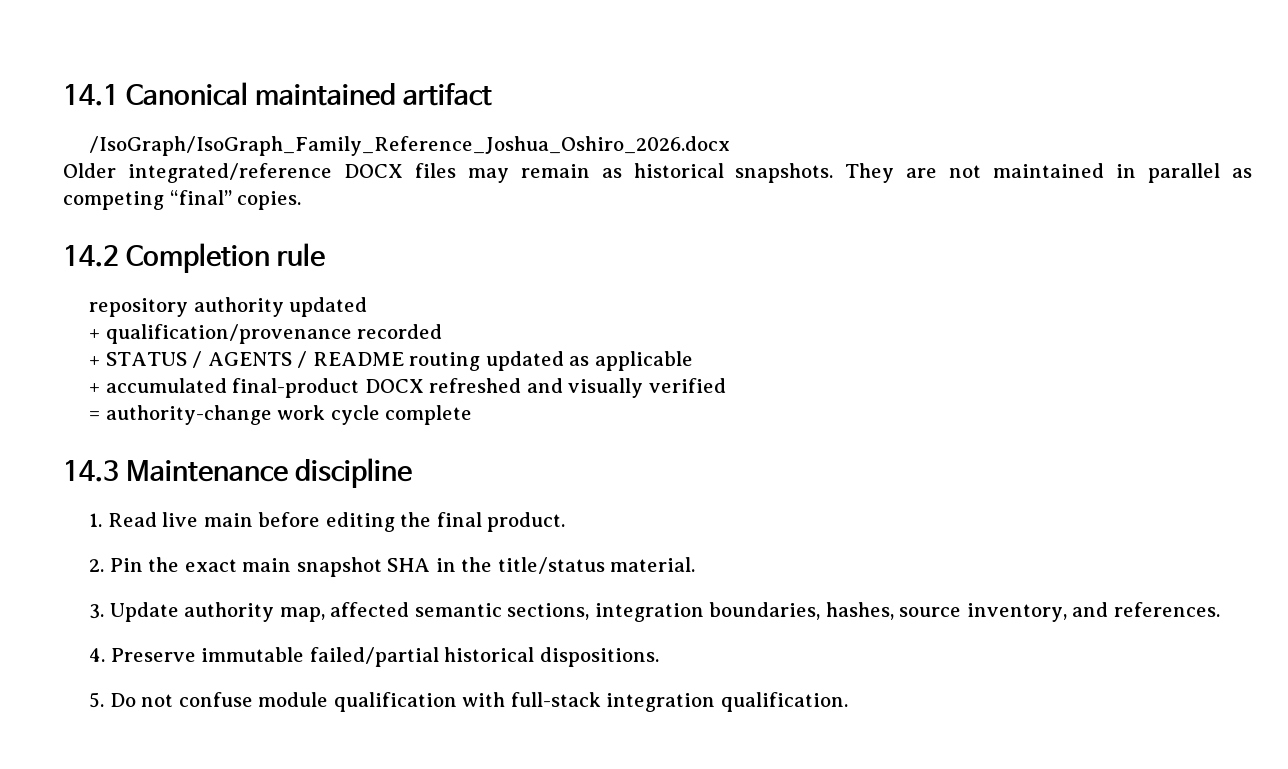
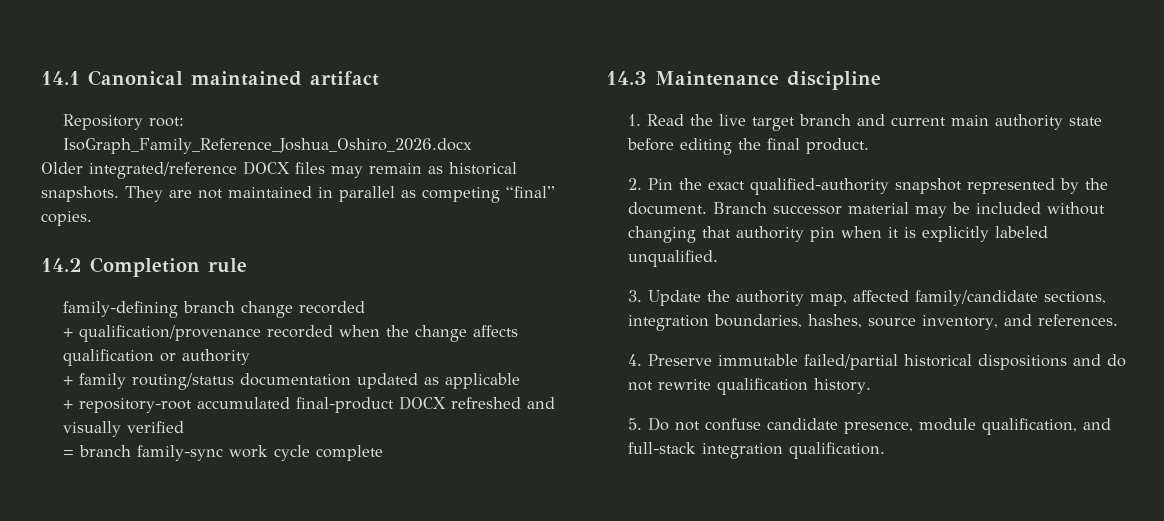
- /IsoGraph/IsoGraph_Family_Reference_Joshua_Oshiro_2026.docx
+ Repository root: IsoGraph_Family_Reference_Joshua_Oshiro_2026.docx
- repository authority updated
+ family-defining branch change recorded
- + qualification/provenance recorded
- + STATUS / AGENTS / README routing updated as applicable
+ + qualification/provenance recorded when the change affects qualification or authority
+ + family routing/status documentation updated as applicable
- + accumulated final-product DOCX refreshed and visually verified
+ + repository-root accumulated final-product DOCX refreshed and visually verified
- = authority-change work cycle complete
+ = branch family-sync work cycle complete
- 1. Read live main before editing the final product.
+ 1. Read the live target branch and current main authority state before editing the final product.
- 2. Pin the exact main snapshot SHA in the title/status material.
+ 2. Pin the exact qualified-authority snapshot represented by the document. Branch successor material may be included without changing that authority pin when it is explicitly labeled unqualified.
- 3. Update authority map, affected semantic sections, integration boundaries, hashes, source inventory, and references.
+ 3. Update the authority map, affected family/candidate sections, integration boundaries, hashes, source inventory, and references.
- 4. Preserve immutable failed/partial historical dispositions.
+ 4. Preserve immutable failed/partial historical dispositions and do not rewrite qualification history.
- 5. Do not confuse module qualification with full-stack integration qualification.
+ 5. Do not confuse candidate presence, module qualification, and full-stack integration qualification.

